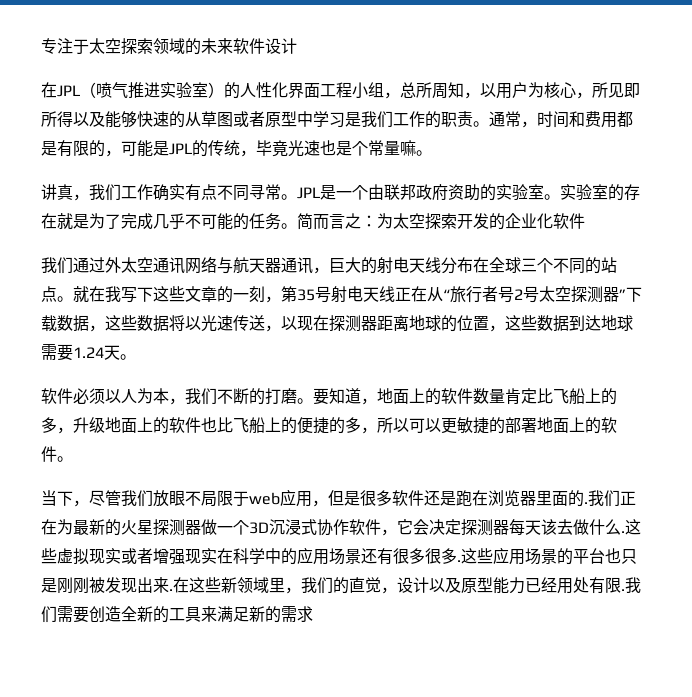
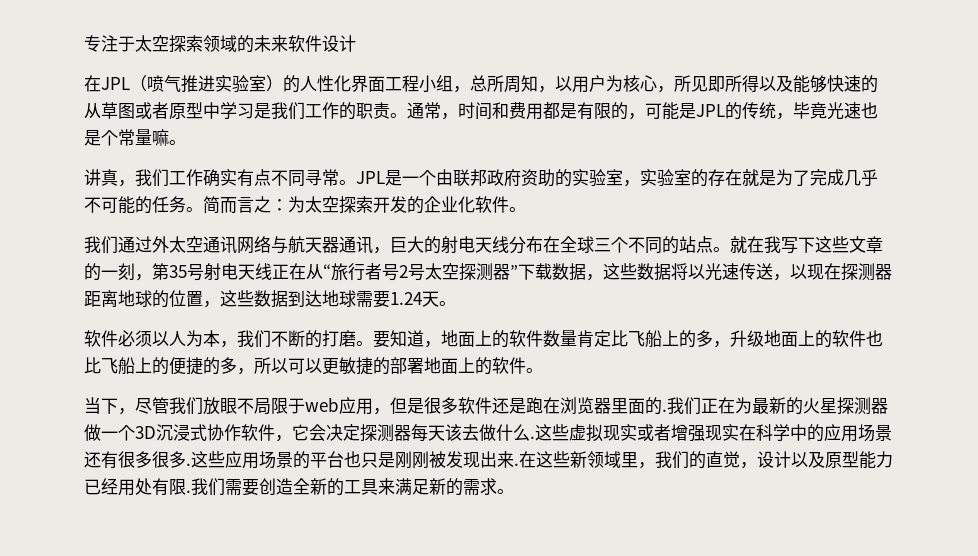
- JPL是一个由联邦政府资助的实验室。实验室的存在就是为了完成几乎不可能的任务。
+ JPL是一个由联邦政府资助的实验室，实验室的存在就是为了完成几乎不可能的任务。
- 简而言之：为太空探索开发的企业化软件
+ 简而言之：为太空探索开发的企业化软件。
- 我们需要创造全新的工具来满足新的需求
+ 我们需要创造全新的工具来满足新的需求。

